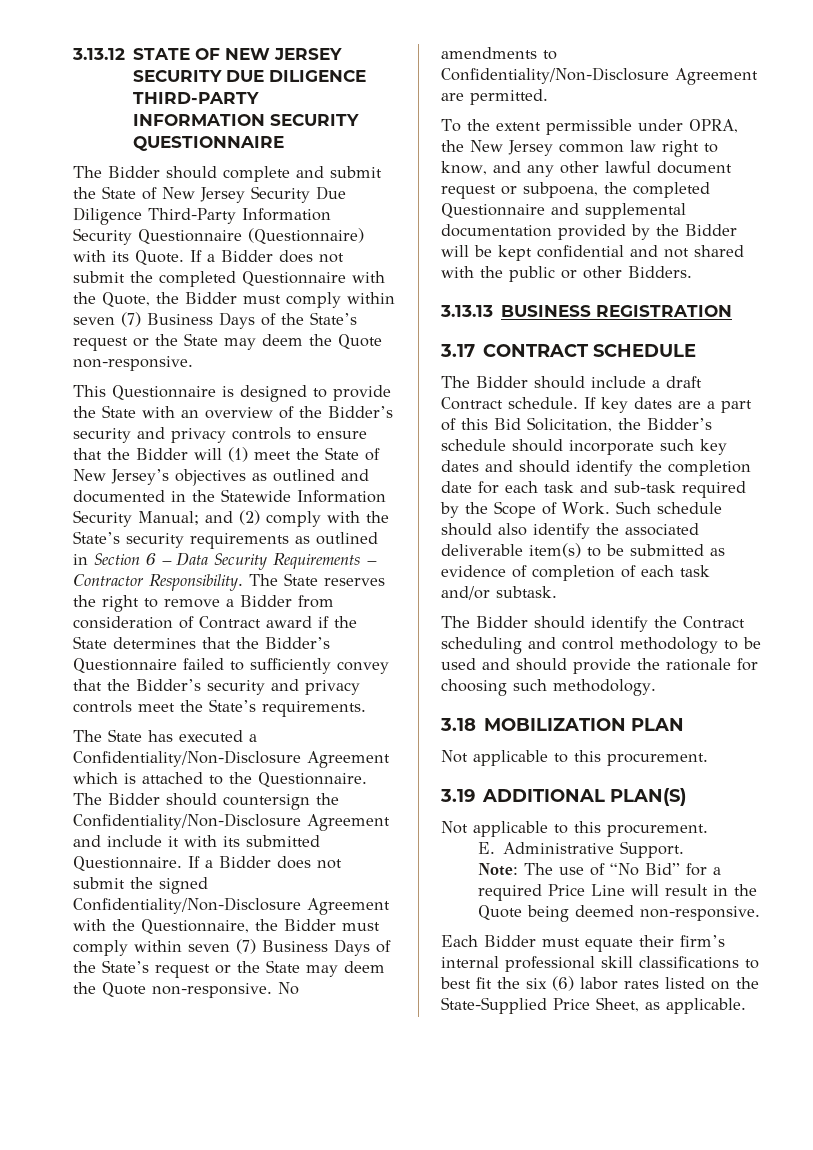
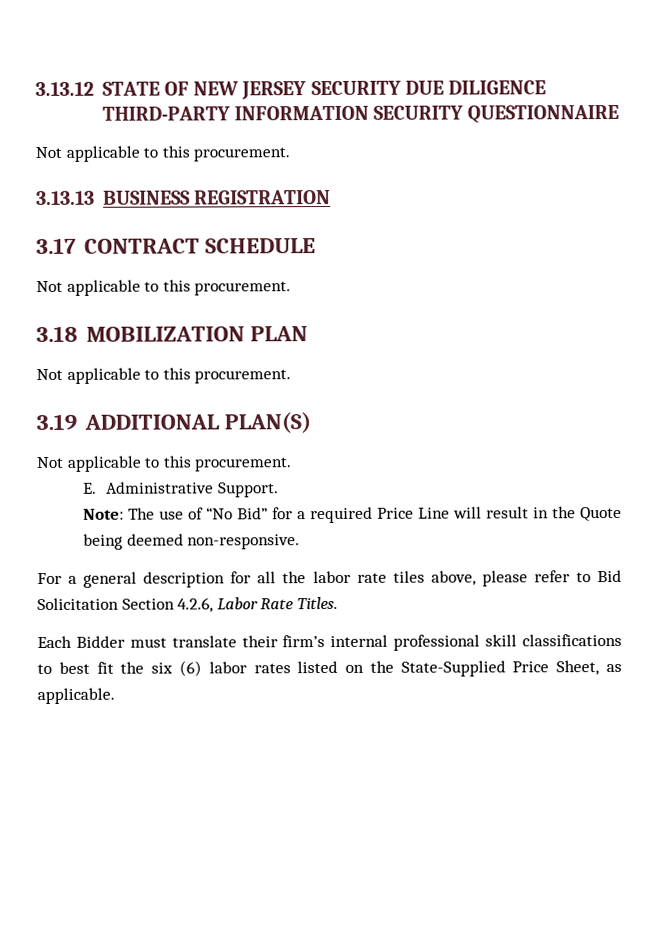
  3.13.12 STATE OF NEW JERSEY SECURITY DUE DILIGENCE THIRD-PARTY INFORMATION SECURITY QUESTIONNAIRE
- The Bidder should complete and submit the State of New Jersey Security Due Diligence Third-Party Information Security Questionnaire (Questionnaire) with its Quote. If a Bidder does not submit the completed Questionnaire with the Quote, the Bidder must comply within seven (7) Business Days of the State’s request or the State may deem the Quote non-responsive.
- This Questionnaire is designed to provide the State with an overview of the Bidder’s security and privacy controls to ensure that the Bidder will (1) meet the State of New Jersey’s objectives as outlined and documented in the Statewide Information Security Manual; and (2) comply with the State’s security requirements as outlined in Section 6 – Data Security Requirements – Contractor Responsibility. The State reserves the right to remove a Bidder from consideration of Contract award if the State determines that the Bidder’s Questionnaire failed to sufficiently convey that the Bidder’s security and privacy controls meet the State’s requirements.
- The State has executed a Confidentiality/Non-Disclosure Agreement which is attached to the Questionnaire. The Bidder should countersign the Confidentiality/Non-Disclosure Agreement and include it with its submitted Questionnaire. If a Bidder does not submit the signed Confidentiality/Non-Disclosure Agreement with the Questionnaire, the Bidder must comply within seven (7) Business Days of the State’s request or the State may deem the Quote non-responsive. No amendments to Confidentiality/Non-Disclosure Agreement are permitted.
- To the extent permissible under OPRA, the New Jersey common law right to know, and any other lawful document request or subpoena, the completed Questionnaire and supplemental documentation provided by the Bidder will be kept confidential and not shared with the public or other Bidders.
+ Not applicable to this procurement.
  3.17 CONTRACT SCHEDULE
- The Bidder should include a draft Contract schedule. If key dates are a part of this Bid Solicitation, the Bidder’s schedule should incorporate such key dates and should identify the completion date for each task and sub-task required by the Scope of Work. Such schedule should also identify the associated deliverable item(s) to be submitted as evidence of completion of each task and/or subtask.
- The Bidder should identify the Contract scheduling and control methodology to be used and should provide the rationale for choosing such methodology.
+ Not applicable to this procurement.
+ For a general description for all the labor rate tiles above, please refer to Bid Solicitation Section 4.2.6, Labor Rate Titles.
- Each Bidder must equate their firm’s internal professional skill classifications to best fit the six (6) labor rates listed on the State-Supplied Price Sheet, as applicable.
+ Each Bidder must translate their firm’s internal professional skill classifications to best fit the six (6) labor rates listed on the State-Supplied Price Sheet, as applicable.

